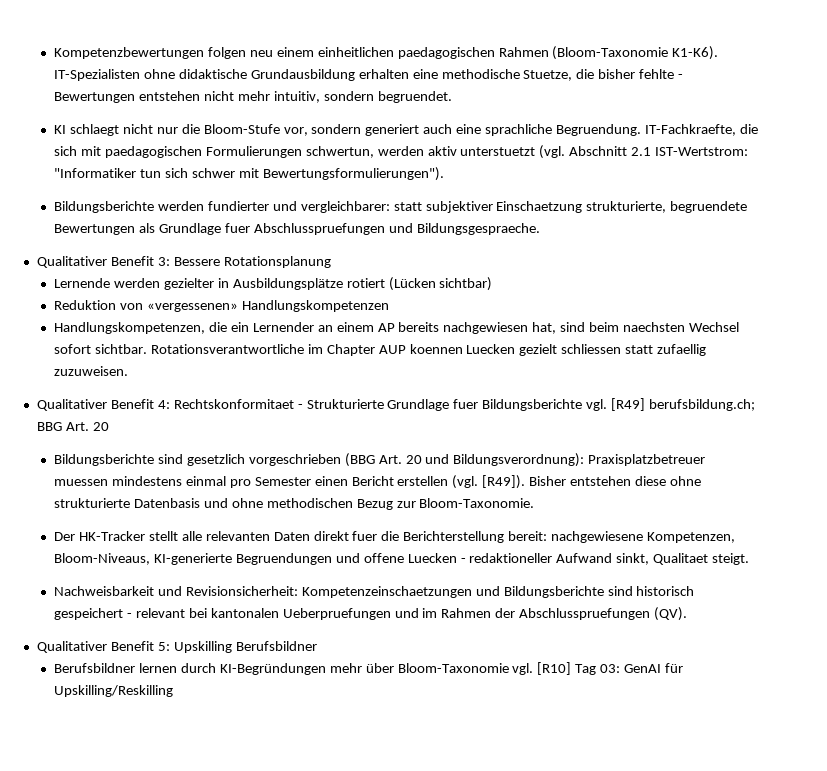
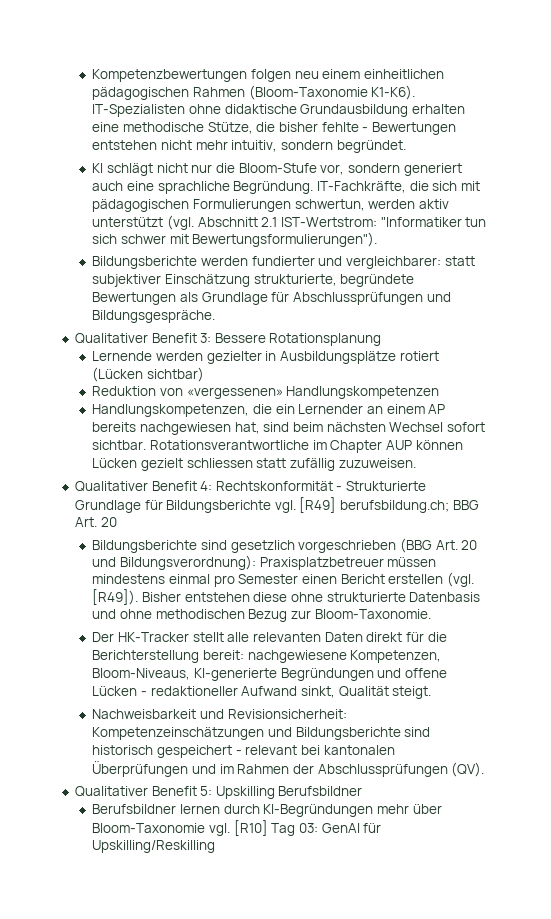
- Kompetenzbewertungen folgen neu einem einheitlichen paedagogischen Rahmen (Bloom-Taxonomie K1-K6).
+ Kompetenzbewertungen folgen neu einem einheitlichen pädagogischen Rahmen (Bloom-Taxonomie K1-K6).
- IT-Spezialisten ohne didaktische Grundausbildung erhalten eine methodische Stuetze, die bisher fehlte - Bewertungen entstehen nicht mehr intuitiv, sondern begruendet.
+ IT-Spezialisten ohne didaktische Grundausbildung erhalten eine methodische Stütze, die bisher fehlte - Bewertungen entstehen nicht mehr intuitiv, sondern begründet.
- KI schlaegt nicht nur die Bloom-Stufe vor, sondern generiert auch eine sprachliche Begruendung. IT-Fachkraefte, die sich mit paedagogischen Formulierungen schwertun, werden aktiv unterstuetzt (vgl. Abschnitt 2.1 IST-Wertstrom: "Informatiker tun sich schwer mit Bewertungsformulierungen").
+ KI schlägt nicht nur die Bloom-Stufe vor, sondern generiert auch eine sprachliche Begründung. IT-Fachkräfte, die sich mit pädagogischen Formulierungen schwertun, werden aktiv unterstützt (vgl. Abschnitt 2.1 IST-Wertstrom: "Informatiker tun sich schwer mit Bewertungsformulierungen").
- Bildungsberichte werden fundierter und vergleichbarer: statt subjektiver Einschaetzung strukturierte, begruendete Bewertungen als Grundlage fuer Abschlusspruefungen und Bildungsgespraeche.
+ Bildungsberichte werden fundierter und vergleichbarer: statt subjektiver Einschätzung strukturierte, begründete Bewertungen als Grundlage für Abschlussprüfungen und Bildungsgespräche.
- Handlungskompetenzen, die ein Lernender an einem AP bereits nachgewiesen hat, sind beim naechsten Wechsel sofort sichtbar.
+ Handlungskompetenzen, die ein Lernender an einem AP bereits nachgewiesen hat, sind beim nächsten Wechsel sofort sichtbar.
- Rotationsverantwortliche im Chapter AUP koennen Luecken gezielt schliessen statt zufaellig zuzuweisen.
+ Rotationsverantwortliche im Chapter AUP können Lücken gezielt schliessen statt zufällig zuzuweisen.
- Qualitativer Benefit 4: Rechtskonformitaet - Strukturierte Grundlage fuer Bildungsberichte vgl. [R49] berufsbildung.ch; BBG Art. 20
+ Qualitativer Benefit 4: Rechtskonformität - Strukturierte Grundlage für Bildungsberichte vgl. [R49] berufsbildung.ch; BBG Art. 20
- Bildungsberichte sind gesetzlich vorgeschrieben (BBG Art. 20 und Bildungsverordnung): Praxisplatzbetreuer muessen mindestens einmal pro Semester einen Bericht erstellen (vgl. [R49]).
+ Bildungsberichte sind gesetzlich vorgeschrieben (BBG Art. 20 und Bildungsverordnung): Praxisplatzbetreuer müssen mindestens einmal pro Semester einen Bericht erstellen (vgl. [R49]).
- Der HK-Tracker stellt alle relevanten Daten direkt fuer die Berichterstellung bereit: nachgewiesene Kompetenzen, Bloom-Niveaus, KI-generierte Begruendungen und offene Luecken - redaktioneller Aufwand sinkt, Qualitaet steigt.
+ Der HK-Tracker stellt alle relevanten Daten direkt für die Berichterstellung bereit: nachgewiesene Kompetenzen, Bloom-Niveaus, KI-generierte Begründungen und offene Lücken - redaktioneller Aufwand sinkt, Qualität steigt.
- Nachweisbarkeit und Revisionsicherheit: Kompetenzeinschaetzungen und Bildungsberichte sind historisch gespeichert - relevant bei kantonalen Ueberpruefungen und im Rahmen der Abschlusspruefungen (QV).
+ Nachweisbarkeit und Revisionsicherheit: Kompetenzeinschätzungen und Bildungsberichte sind historisch gespeichert - relevant bei kantonalen Überprüfungen und im Rahmen der Abschlussprüfungen (QV).

